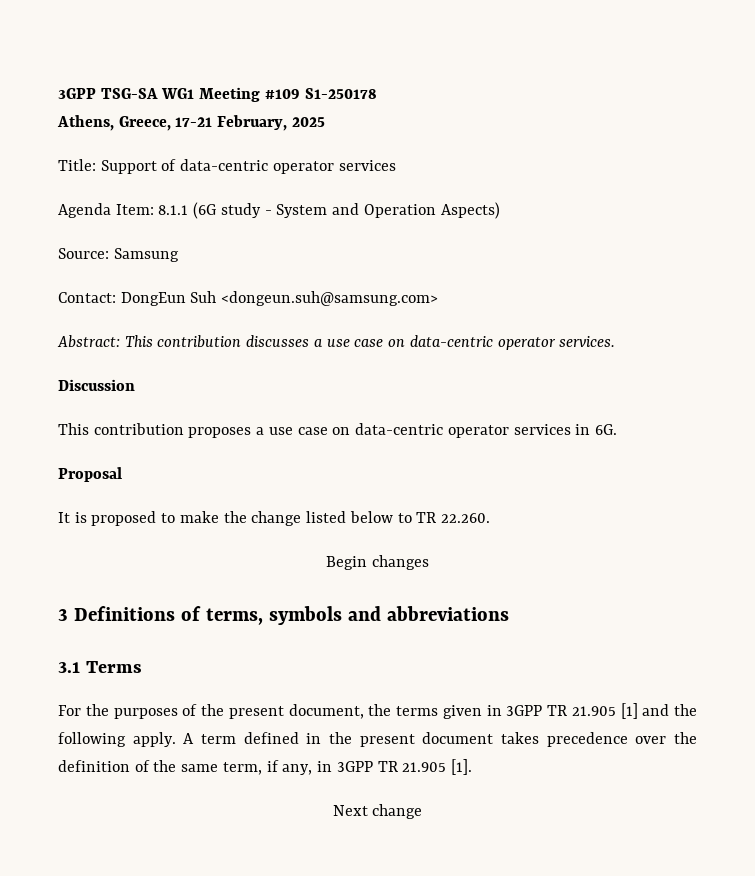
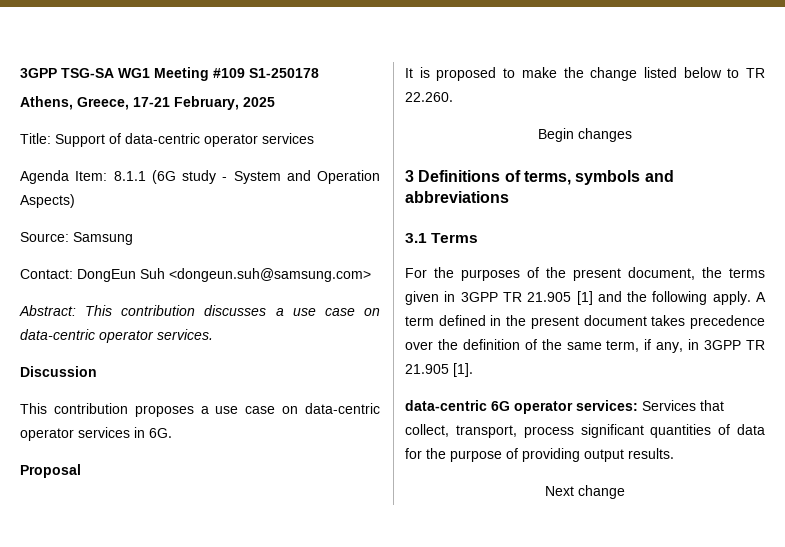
+ data-centric 6G operator services: Services that collect, transport, process significant quantities of data for the purpose of providing output results.

